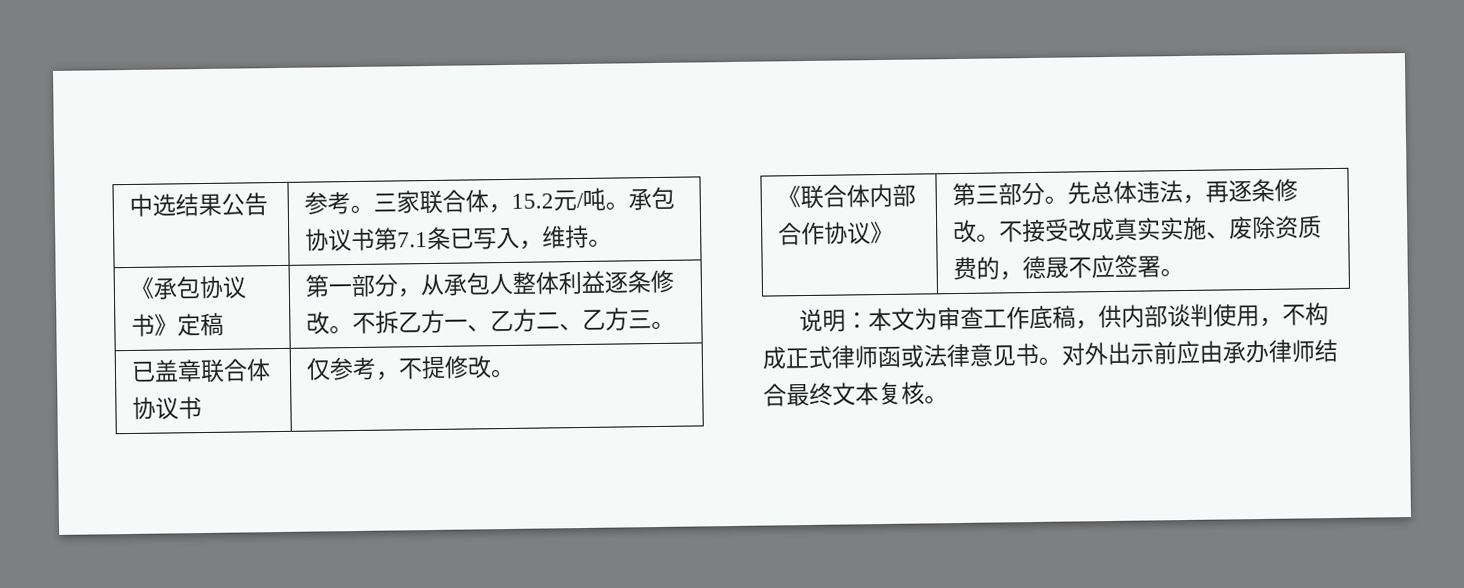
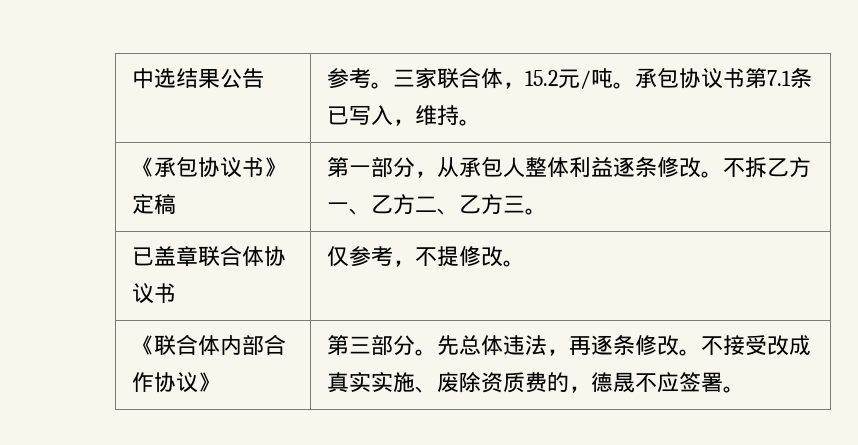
- 说明：本文为审查工作底稿，供内部谈判使用，不构成正式律师函或法律意见书。对外出示前应由承办律师结合最终文本复核。

